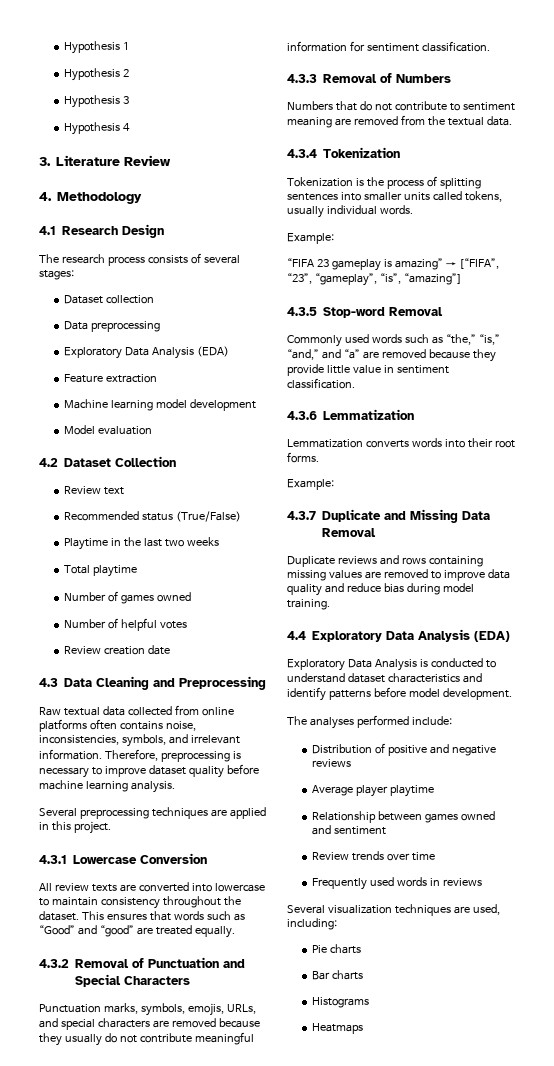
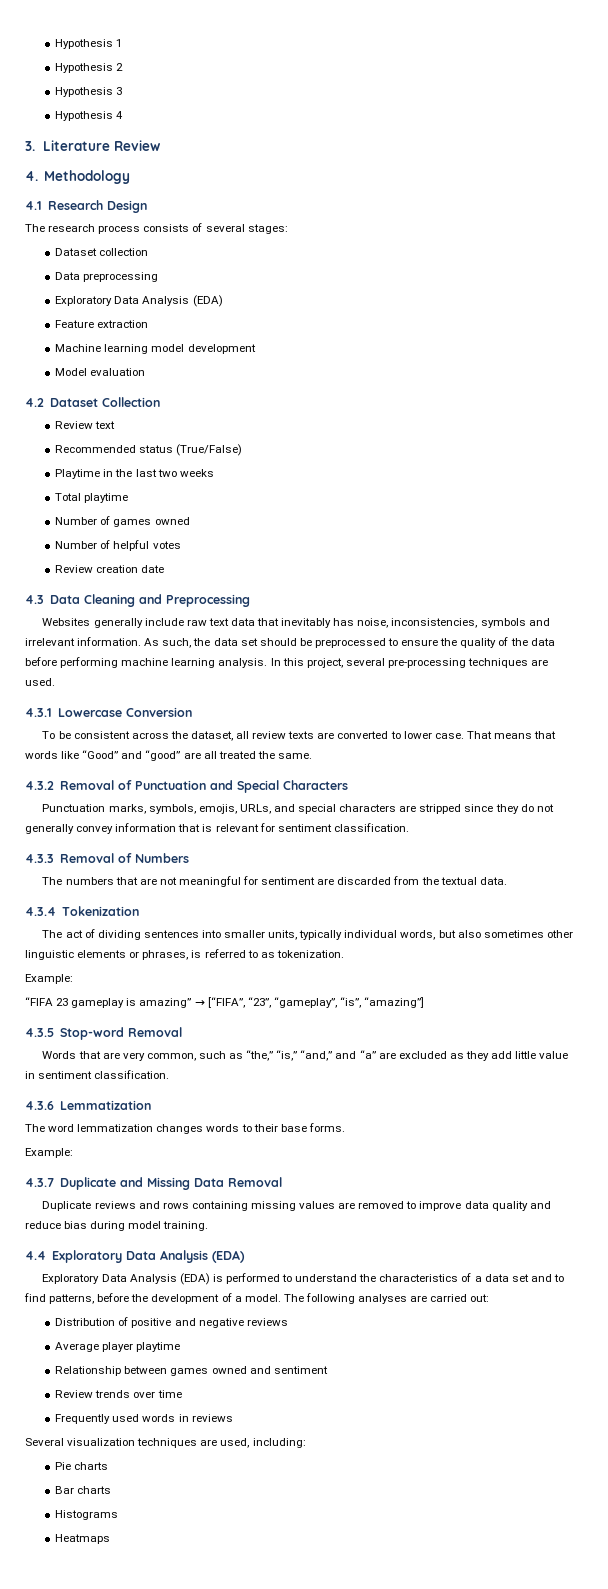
- Raw textual data collected from online platforms often contains noise, inconsistencies, symbols, and irrelevant information.
+ Websites generally include raw text data that inevitably has noise, inconsistencies, symbols and irrelevant information.
- Therefore, preprocessing is necessary to improve dataset quality before machine learning analysis.
- Several preprocessing techniques are applied in this project.
+ As such, the data set should be preprocessed to ensure the quality of the data before performing machine learning analysis. In this project, several pre-processing techniques are used.
  4.3.1 Lowercase Conversion
- All review texts are converted into lowercase to maintain consistency throughout the dataset. This ensures that words such as “Good” and “good” are treated equally.
+ To be consistent across the dataset, all review texts are converted to lower case. That means that words like “Good” and “good” are all treated the same.
- Punctuation marks, symbols, emojis, URLs, and special characters are removed because they usually do not contribute meaningful information for sentiment classification.
+ Punctuation marks, symbols, emojis, URLs, and special characters are stripped since they do not generally convey information that is relevant for sentiment classification.
- Numbers that do not contribute to sentiment meaning are removed from the textual data.
+ The numbers that are not meaningful for sentiment are discarded from the textual data.
- Tokenization is the process of splitting sentences into smaller units called tokens, usually individual words.
+ The act of dividing sentences into smaller units, typically individual words, but also sometimes other linguistic elements or phrases, is referred to as tokenization.
- Commonly used words such as “the,” “is,” “and,” and “a” are removed because they provide little value in sentiment classification.
+ Words that are very common, such as “the,” “is,” “and,” and “a” are excluded as they add little value in sentiment classification.
- Lemmatization converts words into their root forms.
+ The word lemmatization changes words to their base forms.
- Exploratory Data Analysis is conducted to understand dataset characteristics and identify patterns before model development.
- The analyses performed include:
+ Exploratory Data Analysis (EDA) is performed to understand the characteristics of a data set and to find patterns, before the development of a model. The following analyses are carried out:

